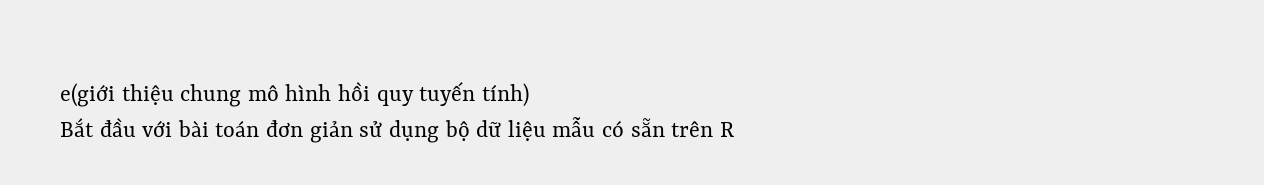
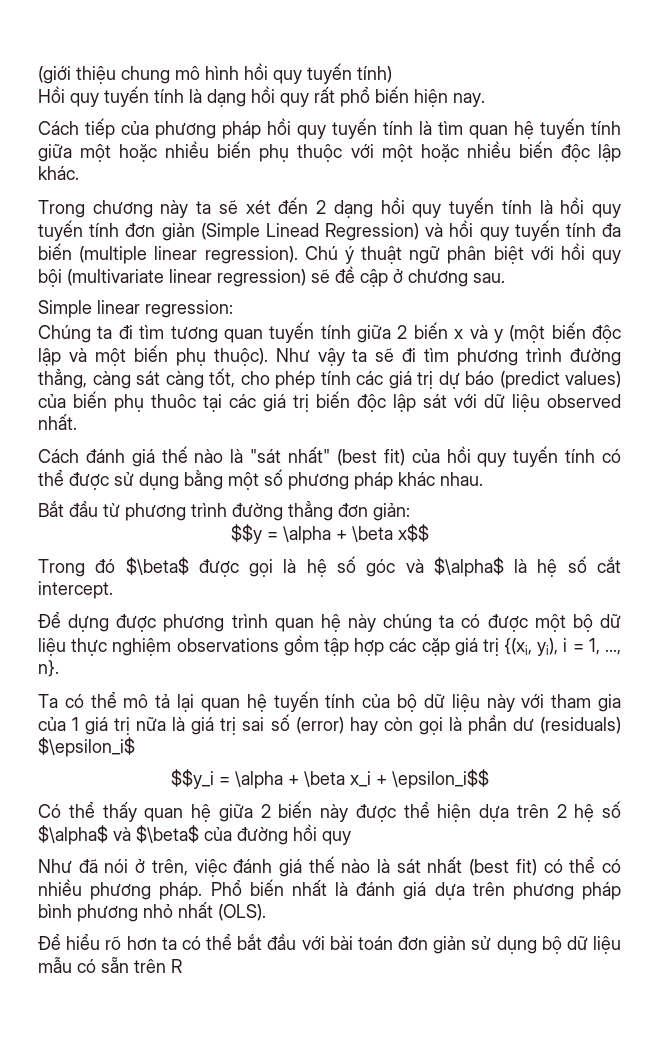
- e(giới thiệu chung mô hình hồi quy tuyến tính)
+ (giới thiệu chung mô hình hồi quy tuyến tính)
- Bắt đầu với bài toán đơn giản sử dụng bộ dữ liệu mẫu có sẵn trên R
+ Hồi quy tuyến tính là dạng hồi quy rất phổ biến hiện nay.
+ Cách tiếp của phương pháp hồi quy tuyến tính là tìm quan hệ tuyến tính giữa một hoặc nhiều biến phụ thuộc với một hoặc nhiều biến độc lập khác.
+ Trong chương này ta sẽ xét đến 2 dạng hồi quy tuyến tính là hồi quy tuyến tính đơn giản (Simple Linead Regression) và hồi quy tuyến tính đa biến (multiple linear regression). Chú ý thuật ngữ phân biệt với hồi quy bội (multivariate linear regression) sẽ đề cập ở chương sau.
+ Simple linear regression:
+ Chúng ta đi tìm tương quan tuyến tính giữa 2 biến x và y (một biến độc lập và một biến phụ thuộc). Như vậy ta sẽ đi tìm phương trình đường thẳng, càng sát càng tốt, cho phép tính các giá trị dự báo (predict values) của biến phụ thuôc tại các giá trị biến độc lập sát với dữ liệu observed nhất.
+ Cách đánh giá thế nào là "sát nhất" (best fit) của hồi quy tuyến tính có thể được sử dụng bằng một số phương pháp khác nhau.
+ Bắt đầu từ phương trình đường thẳng đơn giản:
+ $$y = \alpha + \beta x$$
+ Trong đó $\beta$ được gọi là hệ số góc và $\alpha$ là hệ số cắt intercept.
+ Để dựng được phương trình quan hệ này chúng ta có được một bộ dữ liệu thực nghiệm observations gồm tập hợp các cặp giá trị {(xi, yi), i = 1, ..., n}.
+ Ta có thể mô tả lại quan hệ tuyến tính của bộ dữ liệu này với tham gia của 1 giá trị nữa là giá trị sai số (error) hay còn gọi là phần dư (residuals) $\epsilon_i$
+ $$y_i = \alpha + \beta x_i + \epsilon_i$$
+ Có thể thấy quan hệ giữa 2 biến này được thể hiện dựa trên 2 hệ số $\alpha$ và $\beta$ của đường hồi quy
+ Như đã nói ở trên, việc đánh giá thế nào là sát nhất (best fit) có thể có nhiều phương pháp. Phổ biến nhất là đánh giá dựa trên phương pháp bình phương nhỏ nhất (OLS).
+ Để hiểu rõ hơn ta có thể bắt đầu với bài toán đơn giản sử dụng bộ dữ liệu mẫu có sẵn trên R

